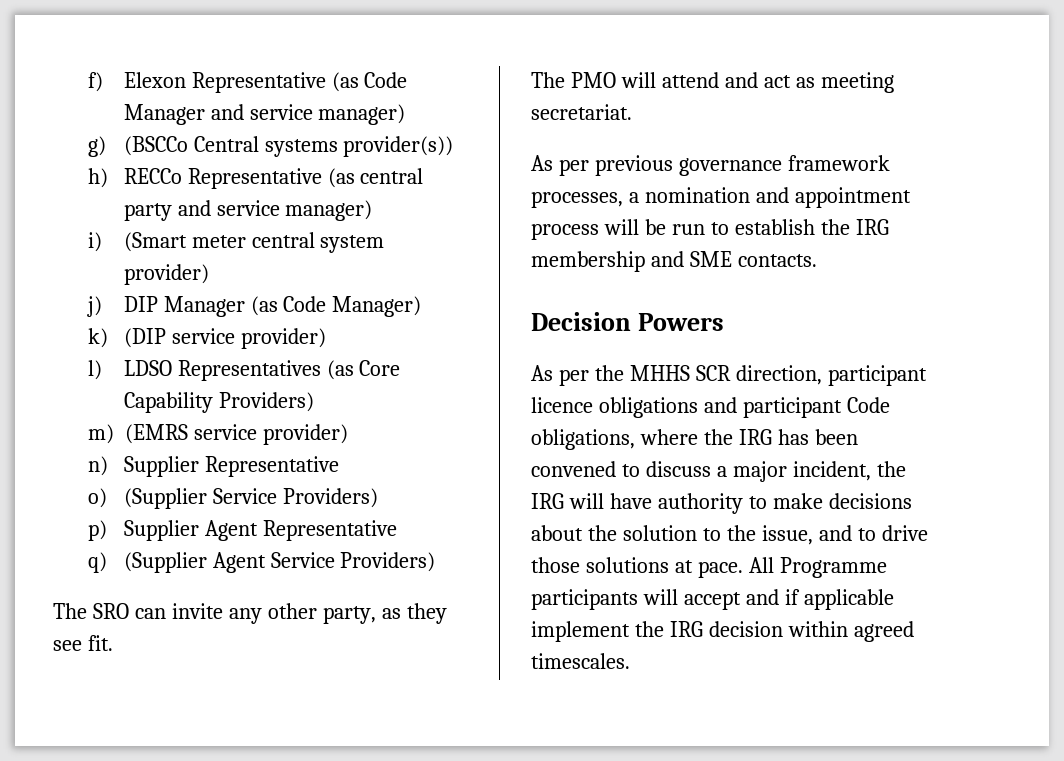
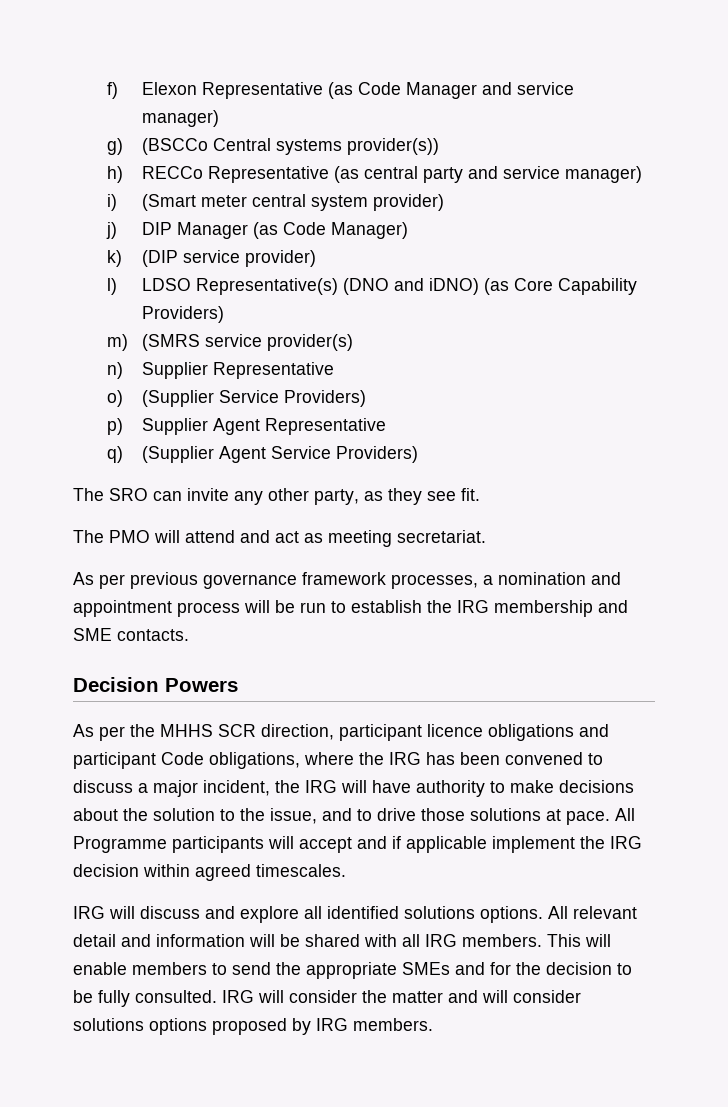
- l) LDSO Representatives (as Core Capability Providers)
+ l) LDSO Representative(s) (DNO and iDNO) (as Core Capability Providers)
- m) (EMRS service provider)
+ m) (SMRS service provider(s)
+ IRG will discuss and explore all identified solutions options. All relevant detail and information will be shared with all IRG members. This will enable members to send the appropriate SMEs and for the decision to be fully consulted. IRG will consider the matter and will consider solutions options proposed by IRG members.

